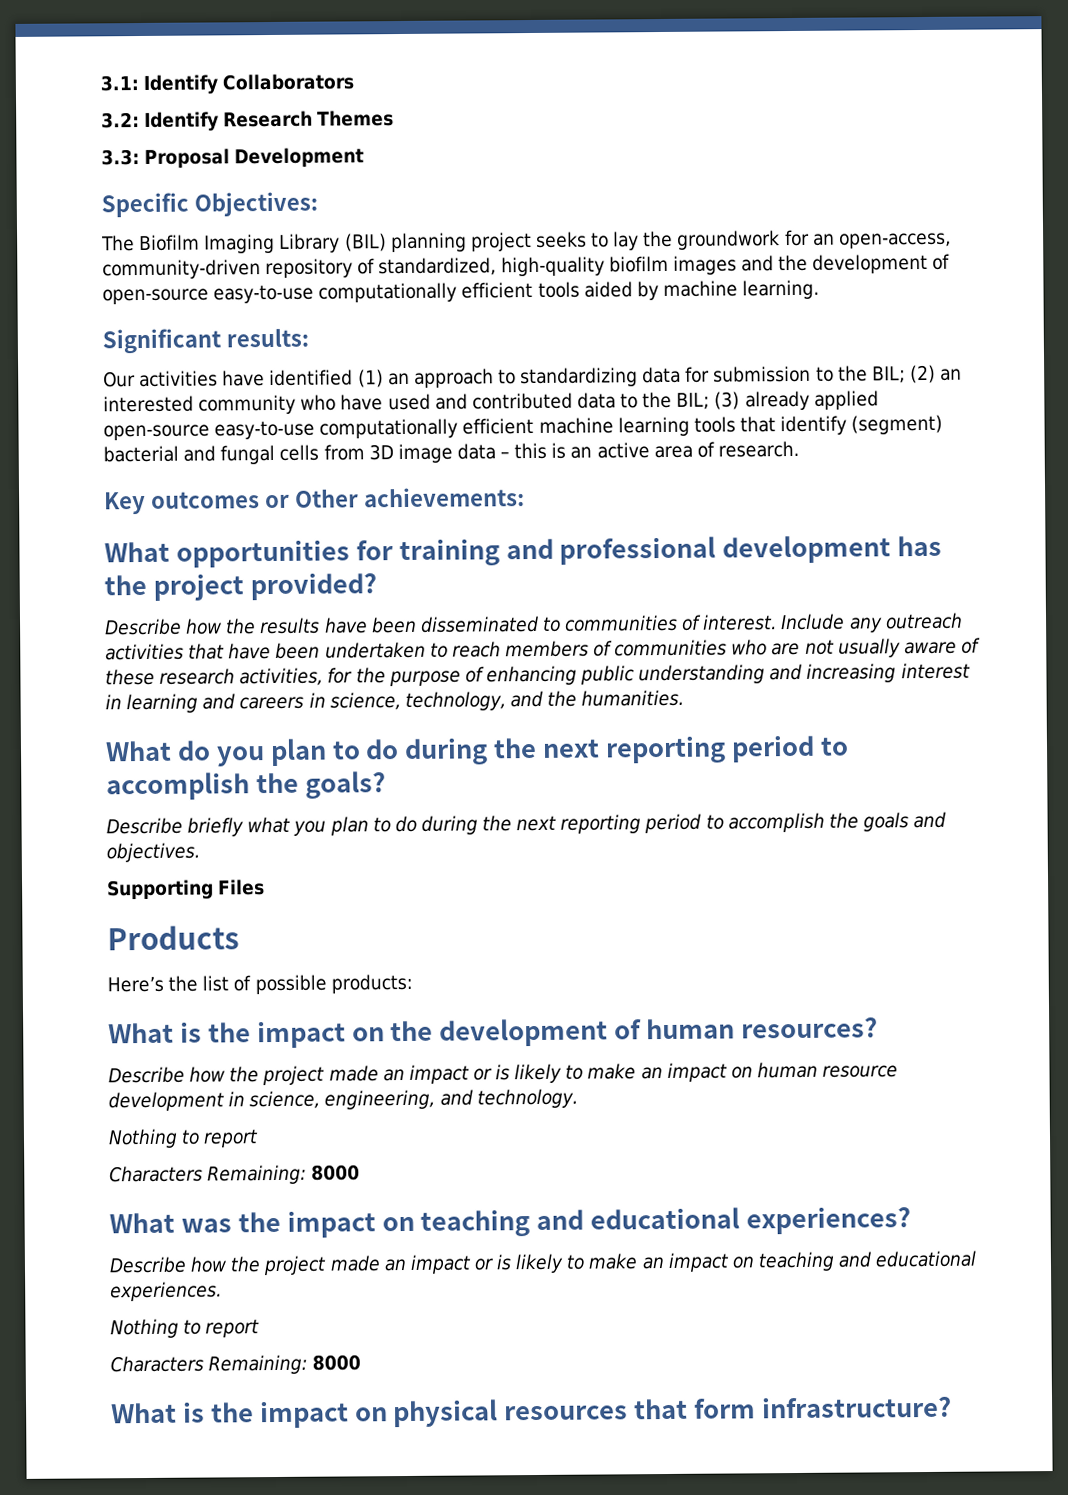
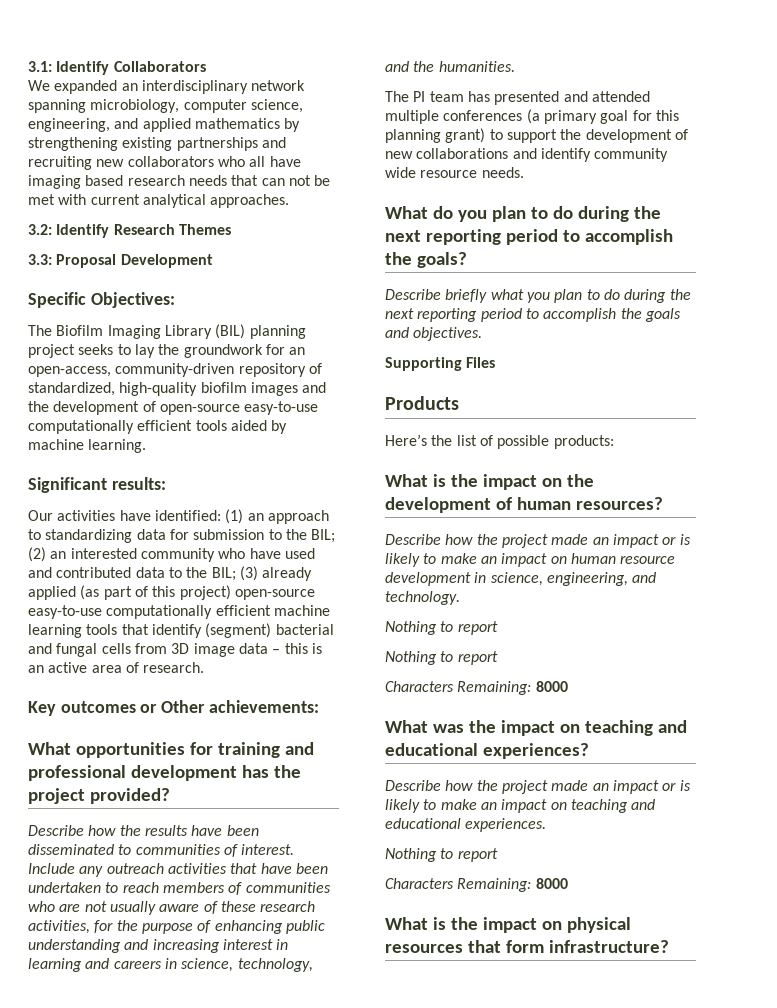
+ We expanded an interdisciplinary network spanning microbiology, computer science, engineering, and applied mathematics by strengthening existing partnerships and recruiting new collaborators who all have imaging based research needs that can not be met with current analytical approaches.
- Our activities have identified (1) an approach to standardizing data for submission to the BIL; (2) an interested community who have used and contributed data to the BIL; (3) already applied open-source easy-to-use computationally efficient machine learning tools that identify (segment) bacterial and fungal cells from 3D image data – this is an active area of research.
+ Our activities have identified: (1) an approach to standardizing data for submission to the BIL; (2) an interested community who have used and contributed data to the BIL; (3) already applied (as part of this project) open-source easy-to-use computationally efficient machine learning tools that identify (segment) bacterial and fungal cells from 3D image data – this is an active area of research.
+ The PI team has presented and attended multiple conferences (a primary goal for this planning grant) to support the development of new collaborations and identify community wide resource needs.
  Describe how the project made an impact or is likely to make an impact on human resource development in science, engineering, and technology.
+ Nothing to report

